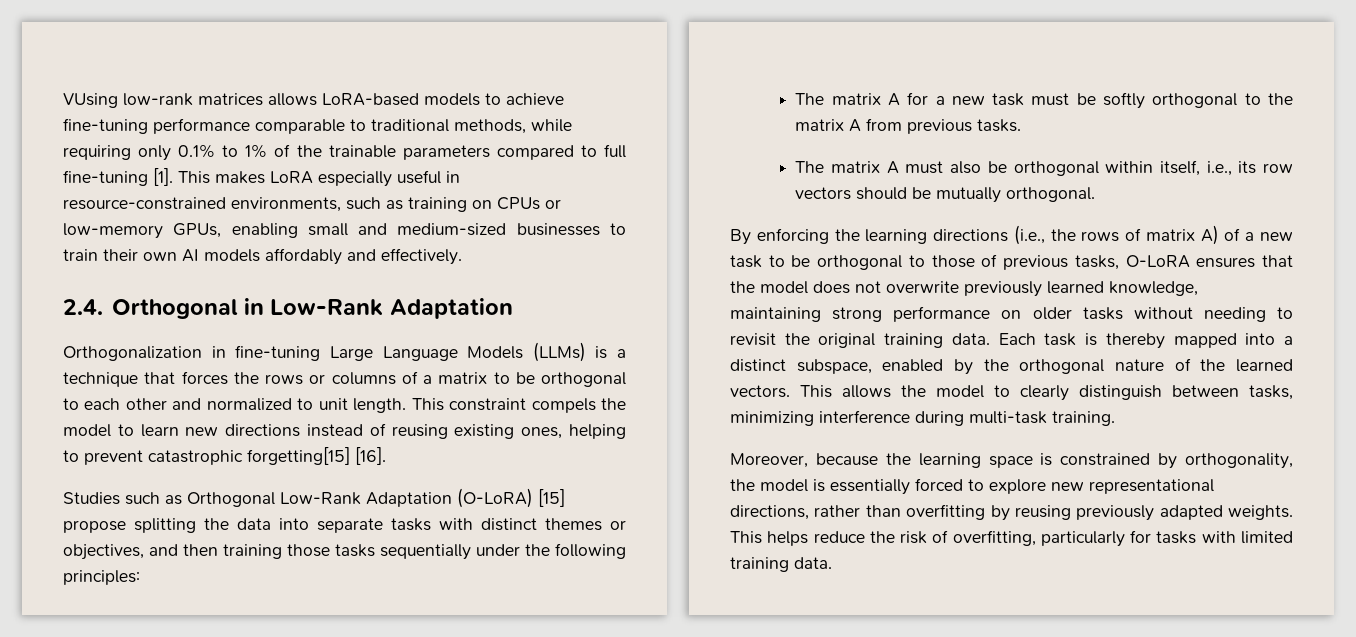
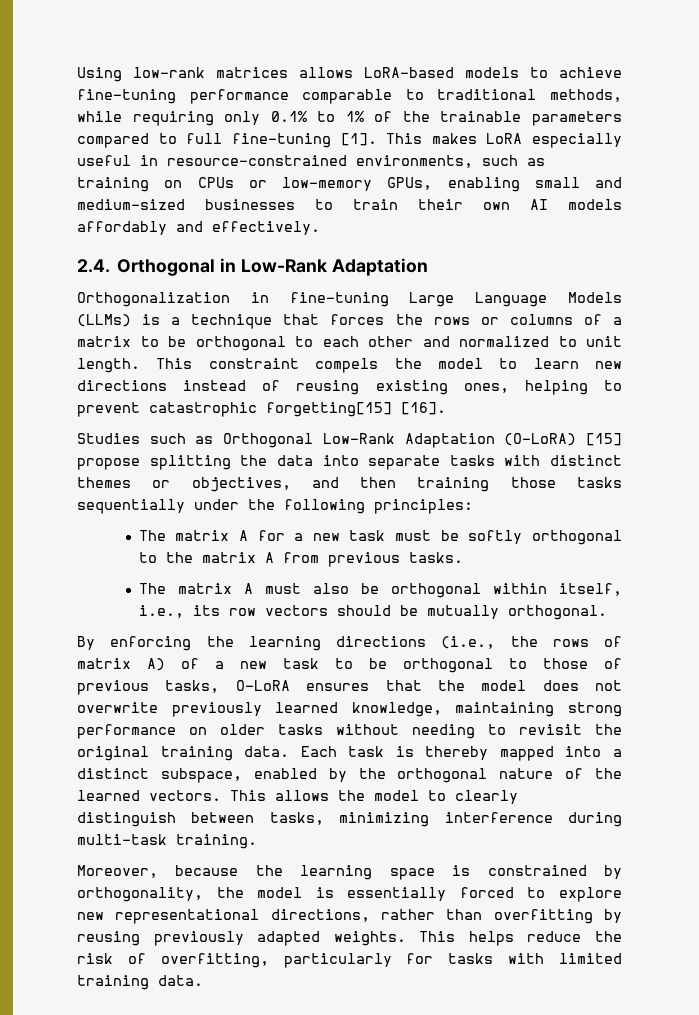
- VUsing low-rank matrices allows LoRA-based models to achieve fine-tuning performance comparable to traditional methods, while requiring only 0.1% to 1% of the trainable parameters compared to full fine-tuning [1].
+ Using low-rank matrices allows LoRA-based models to achieve fine-tuning performance comparable to traditional methods, while requiring only 0.1% to 1% of the trainable parameters compared to full fine-tuning [1].

